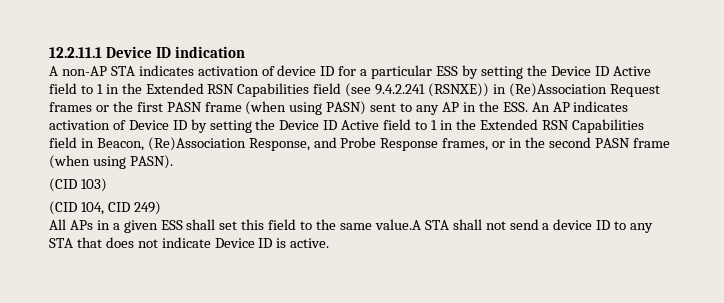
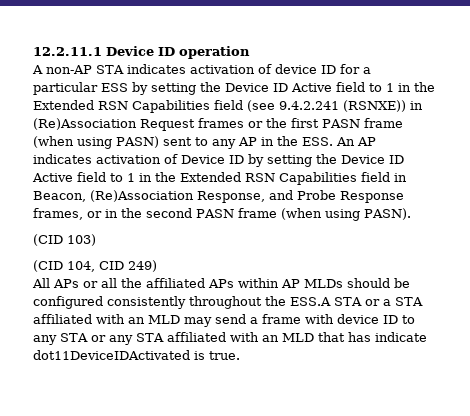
- 12.2.11.1 Device ID indication
+ 12.2.11.1 Device ID operation
- All APs in a given ESS shall set this field to the same value.A STA shall not send a device ID to any STA that does not indicate Device ID is active.
+ All APs or all the affiliated APs within AP MLDs should be configured consistently throughout the ESS.A STA or a STA affiliated with an MLD may send a frame with device ID to any STA or any STA affiliated with an MLD that has indicate dot11DeviceIDActivated is true.

